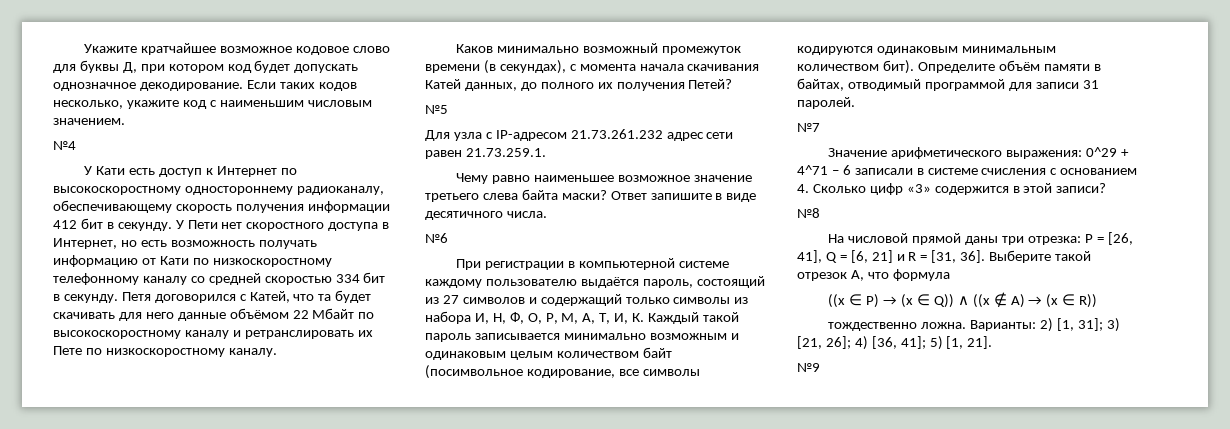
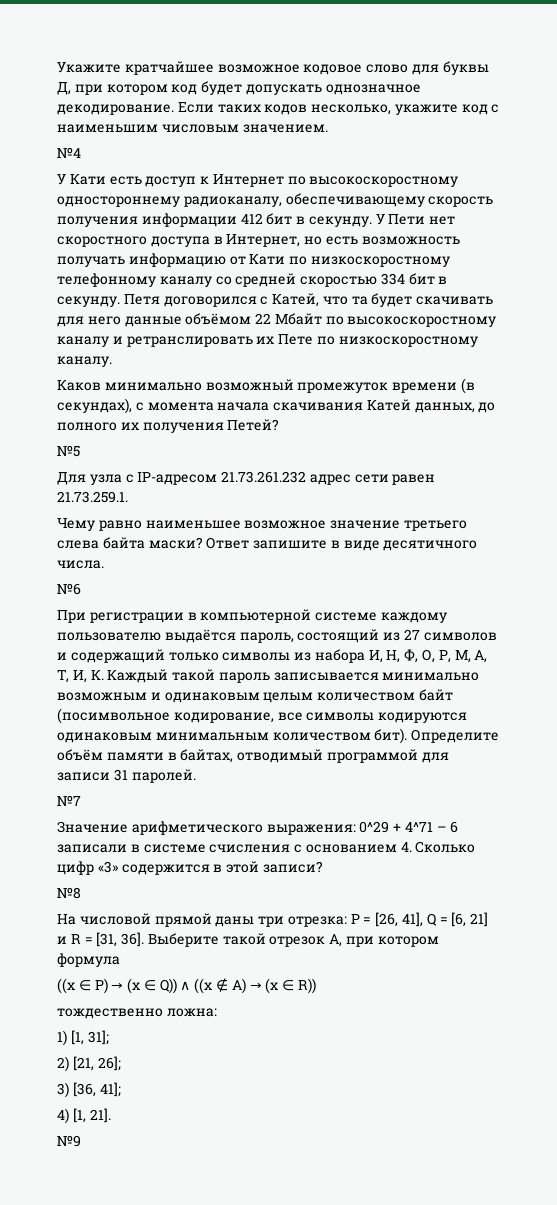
- Выберите такой отрезок A, что формула
+ Выберите такой отрезок A, при котором формула
- тождественно ложна. Варианты: 2) [1, 31]; 3) [21, 26]; 4) [36, 41]; 5) [1, 21].
+ тождественно ложна:
+ 1) [1, 31];
+ 2) [21, 26];
+ 3) [36, 41];
+ 4) [1, 21].

